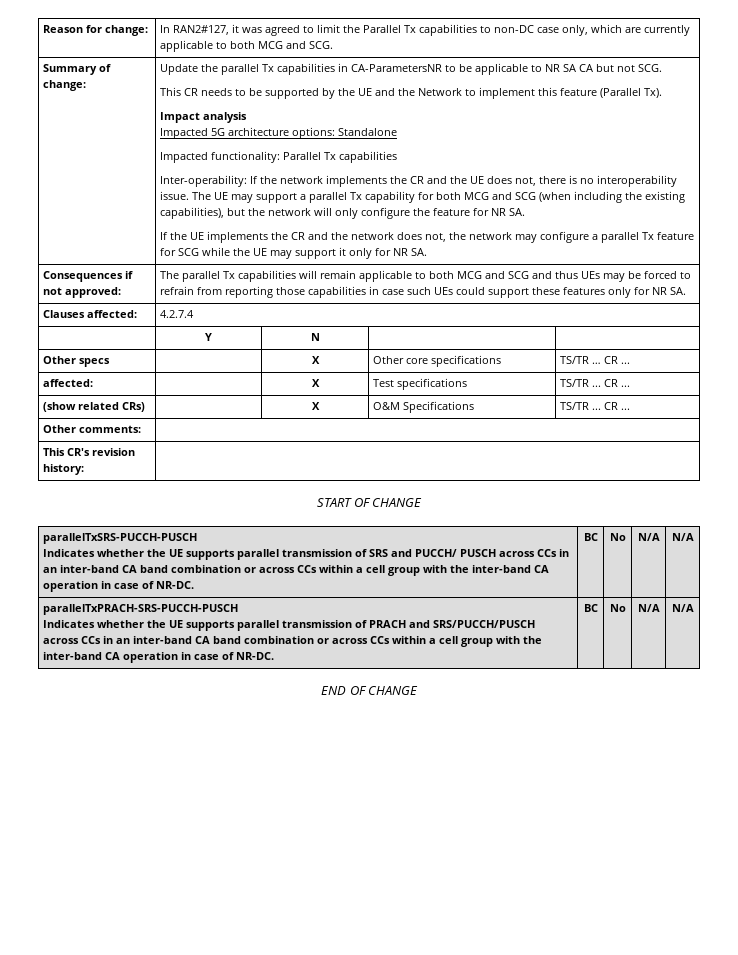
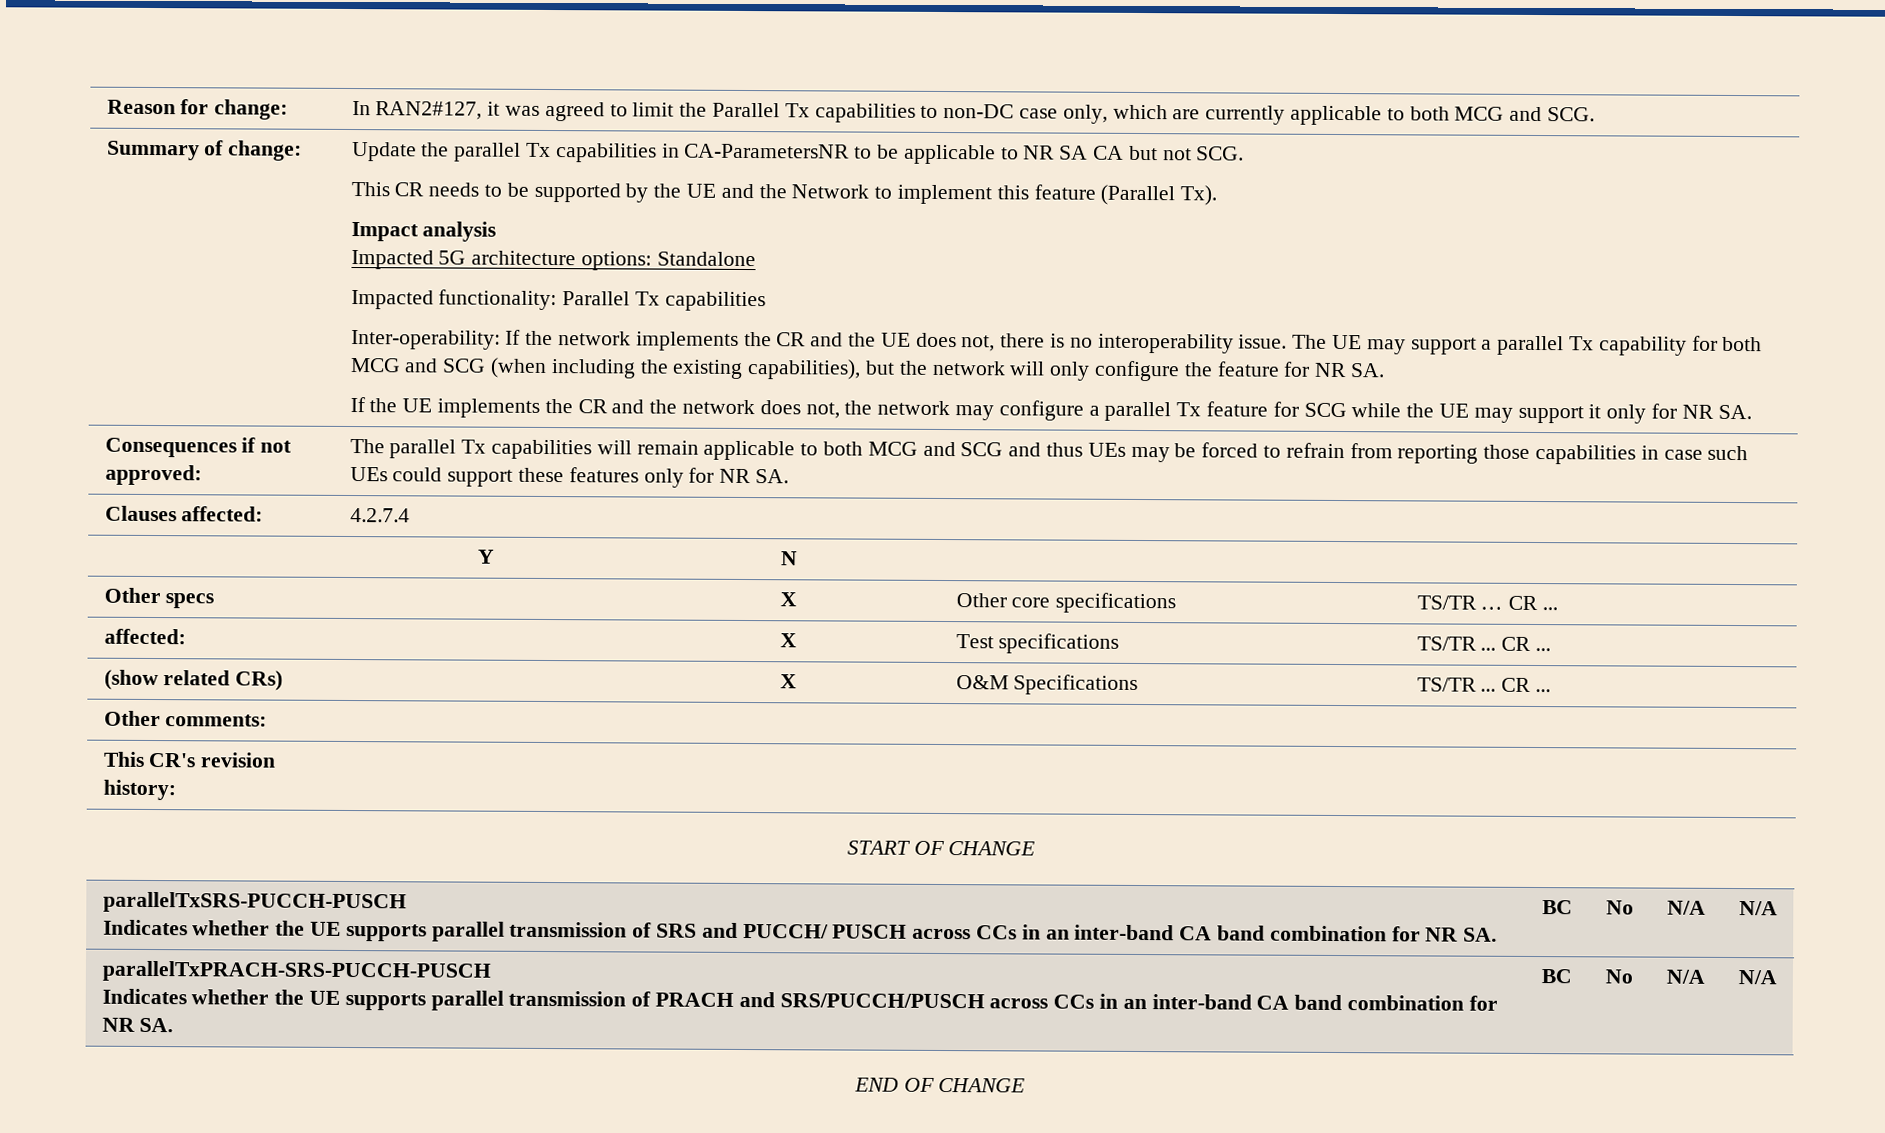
- Indicates whether the UE supports parallel transmission of SRS and PUCCH/ PUSCH across CCs in an inter-band CA band combination or across CCs within a cell group with the inter-band CA operation in case of NR-DC.
+ Indicates whether the UE supports parallel transmission of SRS and PUCCH/ PUSCH across CCs in an inter-band CA band combination for NR SA.
  parallelTxPRACH-SRS-PUCCH-PUSCH
- Indicates whether the UE supports parallel transmission of PRACH and SRS/PUCCH/PUSCH across CCs in an inter-band CA band combination or across CCs within a cell group with the inter-band CA operation in case of NR-DC. | BC | No | N/A | N/A
+ Indicates whether the UE supports parallel transmission of PRACH and SRS/PUCCH/PUSCH across CCs in an inter-band CA band combination for NR SA. | BC | No | N/A | N/A

